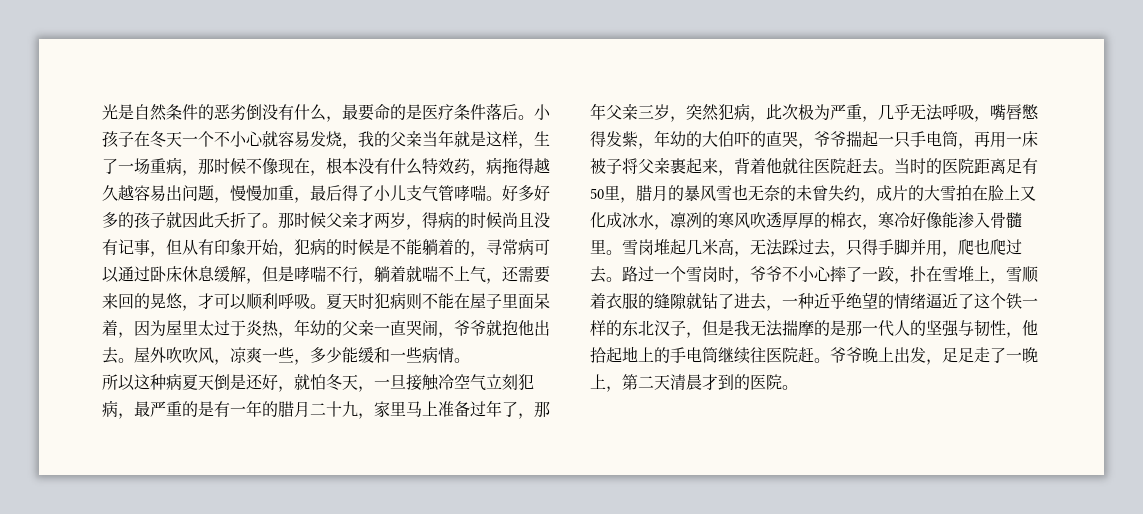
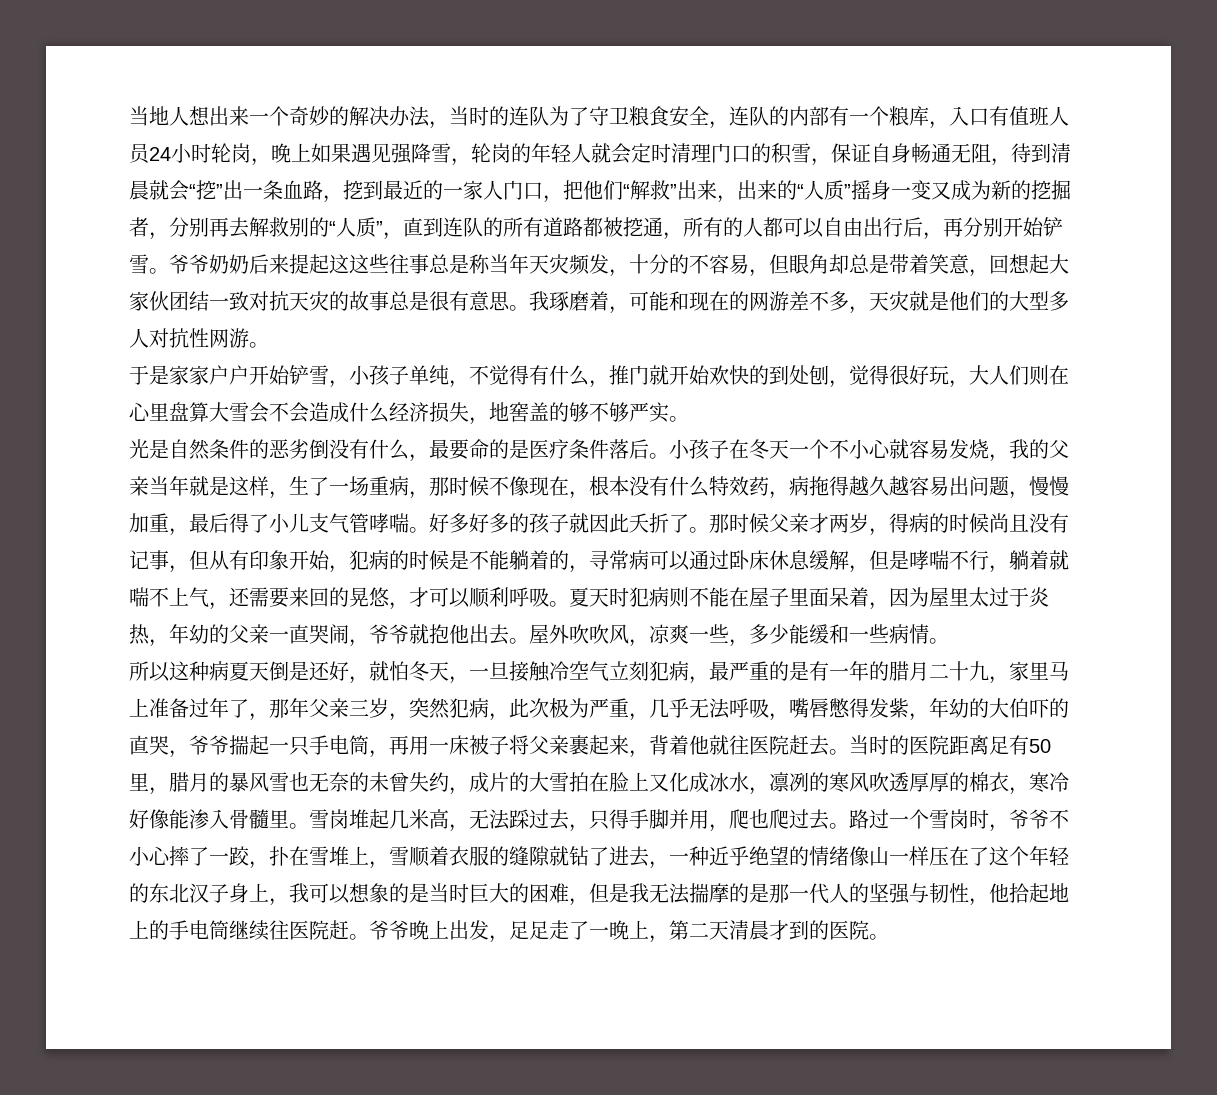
+ 当地人想出来一个奇妙的解决办法，当时的连队为了守卫粮食安全，连队的内部有一个粮库，入口有值班人员24小时轮岗，晚上如果遇见强降雪，轮岗的年轻人就会定时清理门口的积雪，保证自身畅通无阻，待到清晨就会“挖”出一条血路，挖到最近的一家人门口，把他们“解救”出来，出来的“人质”摇身一变又成为新的挖掘者，分别再去解救别的“人质”，直到连队的所有道路都被挖通，所有的人都可以自由出行后，再分别开始铲雪。爷爷奶奶后来提起这这些往事总是称当年天灾频发，十分的不容易，但眼角却总是带着笑意，回想起大家伙团结一致对抗天灾的故事总是很有意思。我琢磨着，可能和现在的网游差不多，天灾就是他们的大型多人对抗性网游。
+ 于是家家户户开始铲雪，小孩子单纯，不觉得有什么，推门就开始欢快的到处刨，觉得很好玩，大人们则在心里盘算大雪会不会造成什么经济损失，地窖盖的够不够严实。
- 路过一个雪岗时，爷爷不小心摔了一跤，扑在雪堆上，雪顺着衣服的缝隙就钻了进去，一种近乎绝望的情绪逼近了这个铁一样的东北汉子，但是我无法揣摩的是那一代人的坚强与韧性，他拾起地上的手电筒继续往医院赶。
+ 路过一个雪岗时，爷爷不小心摔了一跤，扑在雪堆上，雪顺着衣服的缝隙就钻了进去，一种近乎绝望的情绪像山一样压在了这个年轻的东北汉子身上，我可以想象的是当时巨大的困难，但是我无法揣摩的是那一代人的坚强与韧性，他拾起地上的手电筒继续往医院赶。

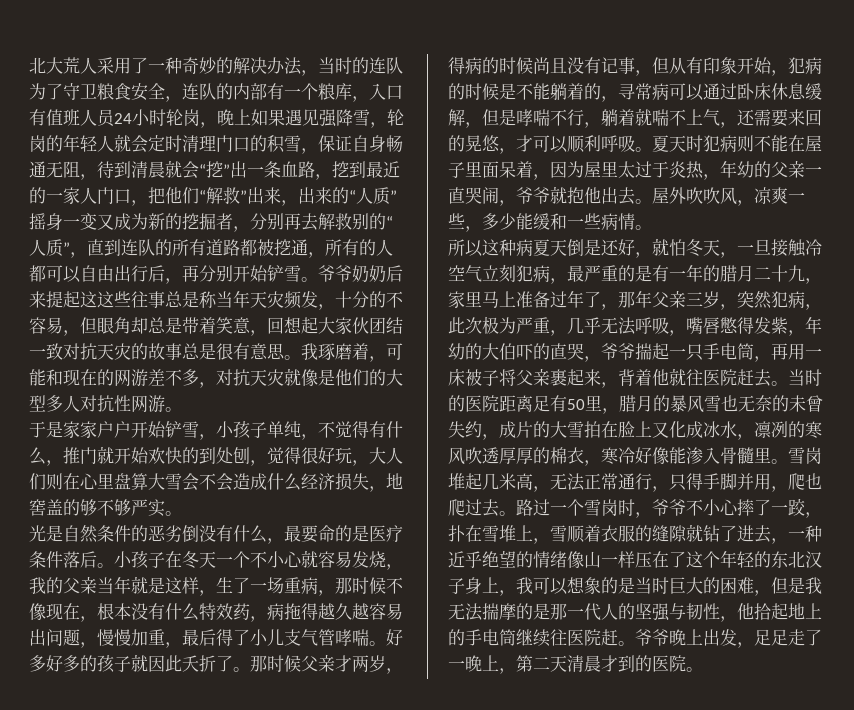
- 当地人想出来一个奇妙的解决办法，当时的连队为了守卫粮食安全，连队的内部有一个粮库，入口有值班人员24小时轮岗，晚上如果遇见强降雪，轮岗的年轻人就会定时清理门口的积雪，保证自身畅通无阻，待到清晨就会“挖”出一条血路，挖到最近的一家人门口，把他们“解救”出来，出来的“人质”摇身一变又成为新的挖掘者，分别再去解救别的“人质”，直到连队的所有道路都被挖通，所有的人都可以自由出行后，再分别开始铲雪。
+ 北大荒人采用了一种奇妙的解决办法，当时的连队为了守卫粮食安全，连队的内部有一个粮库，入口有值班人员24小时轮岗，晚上如果遇见强降雪，轮岗的年轻人就会定时清理门口的积雪，保证自身畅通无阻，待到清晨就会“挖”出一条血路，挖到最近的一家人门口，把他们“解救”出来，出来的“人质”摇身一变又成为新的挖掘者，分别再去解救别的“人质”，直到连队的所有道路都被挖通，所有的人都可以自由出行后，再分别开始铲雪。
- 我琢磨着，可能和现在的网游差不多，天灾就是他们的大型多人对抗性网游。
+ 我琢磨着，可能和现在的网游差不多，对抗天灾就像是他们的大型多人对抗性网游。
- 雪岗堆起几米高，无法踩过去，只得手脚并用，爬也爬过去。
+ 雪岗堆起几米高，无法正常通行，只得手脚并用，爬也爬过去。

